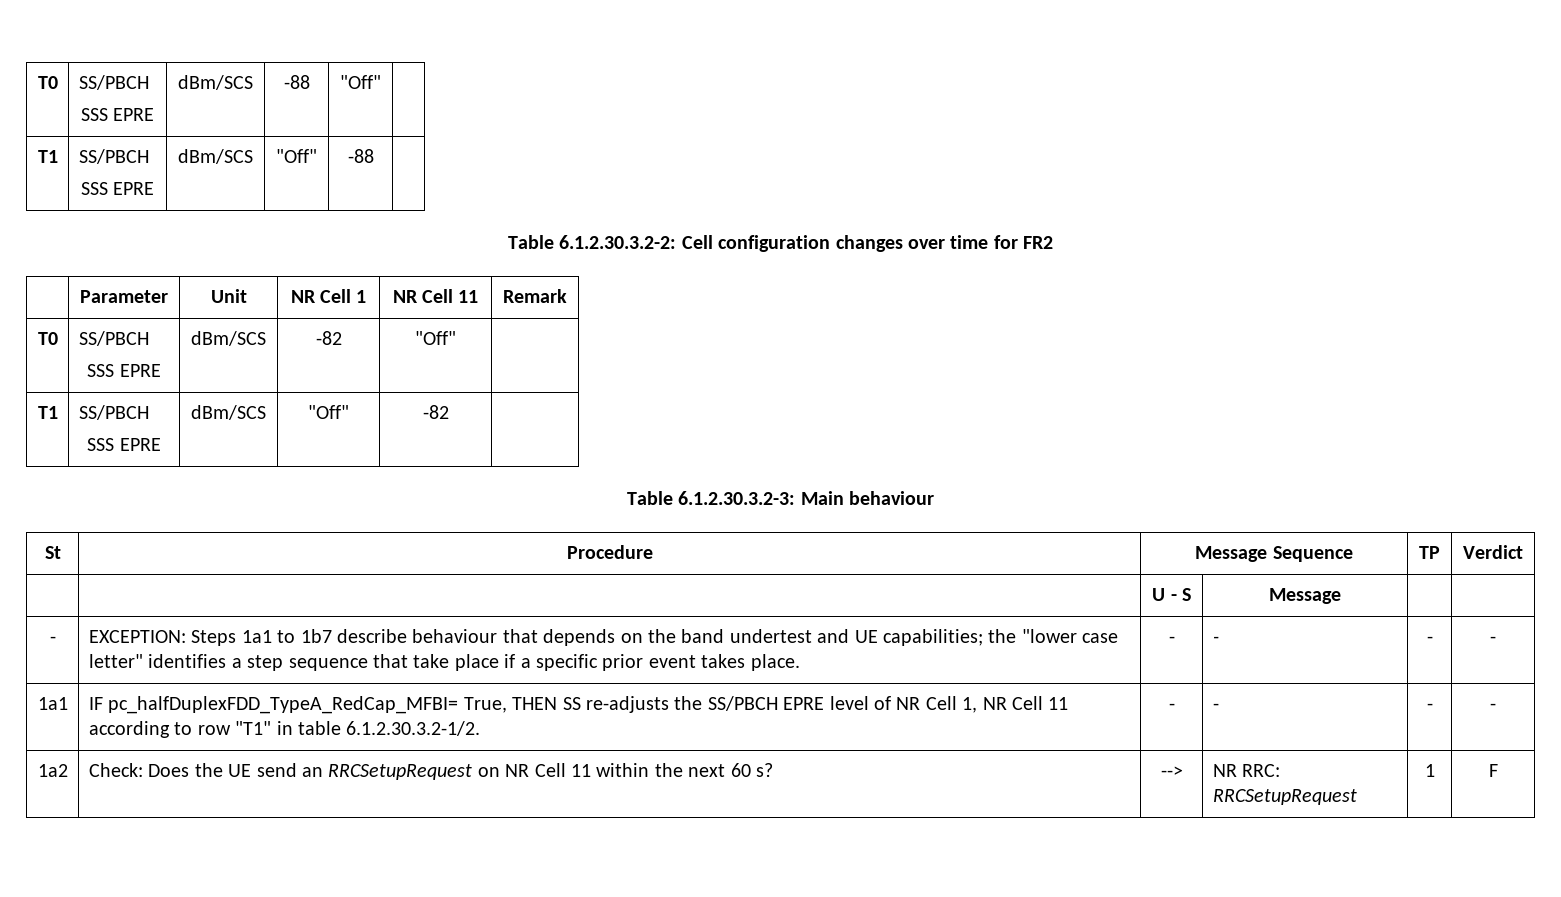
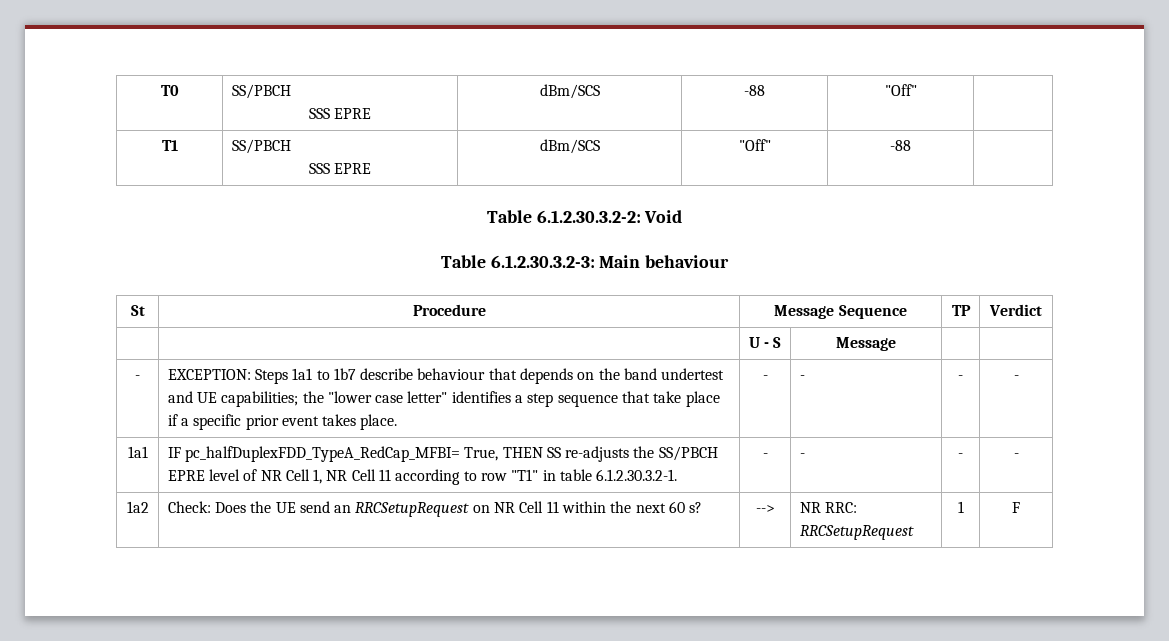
- Table 6.1.2.30.3.2-2: Cell configuration changes over time for FR2
- | Parameter | Unit | NR Cell 1 | NR Cell 11 | Remark
- T0 | SS/PBCH
- SSS EPRE | dBm/SCS | -82 | "Off" |
- T1 | SS/PBCH
- SSS EPRE | dBm/SCS | "Off" | -82 |
+ Table 6.1.2.30.3.2-2: Void
- 1a1 | IF pc_halfDuplexFDD_TypeA_RedCap_MFBI= True, THEN SS re-adjusts the SS/PBCH EPRE level of NR Cell 1, NR Cell 11 according to row "T1" in table 6.1.2.30.3.2-1/2. | - | - | - | -
+ 1a1 | IF pc_halfDuplexFDD_TypeA_RedCap_MFBI= True, THEN SS re-adjusts the SS/PBCH EPRE level of NR Cell 1, NR Cell 11 according to row "T1" in table 6.1.2.30.3.2-1. | - | - | - | -

